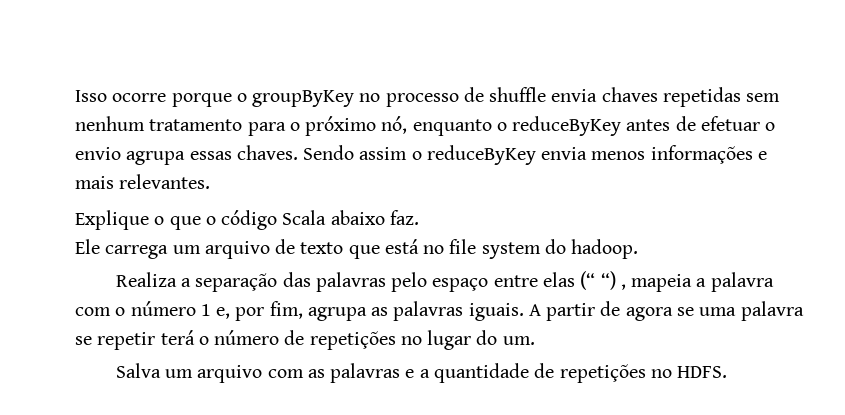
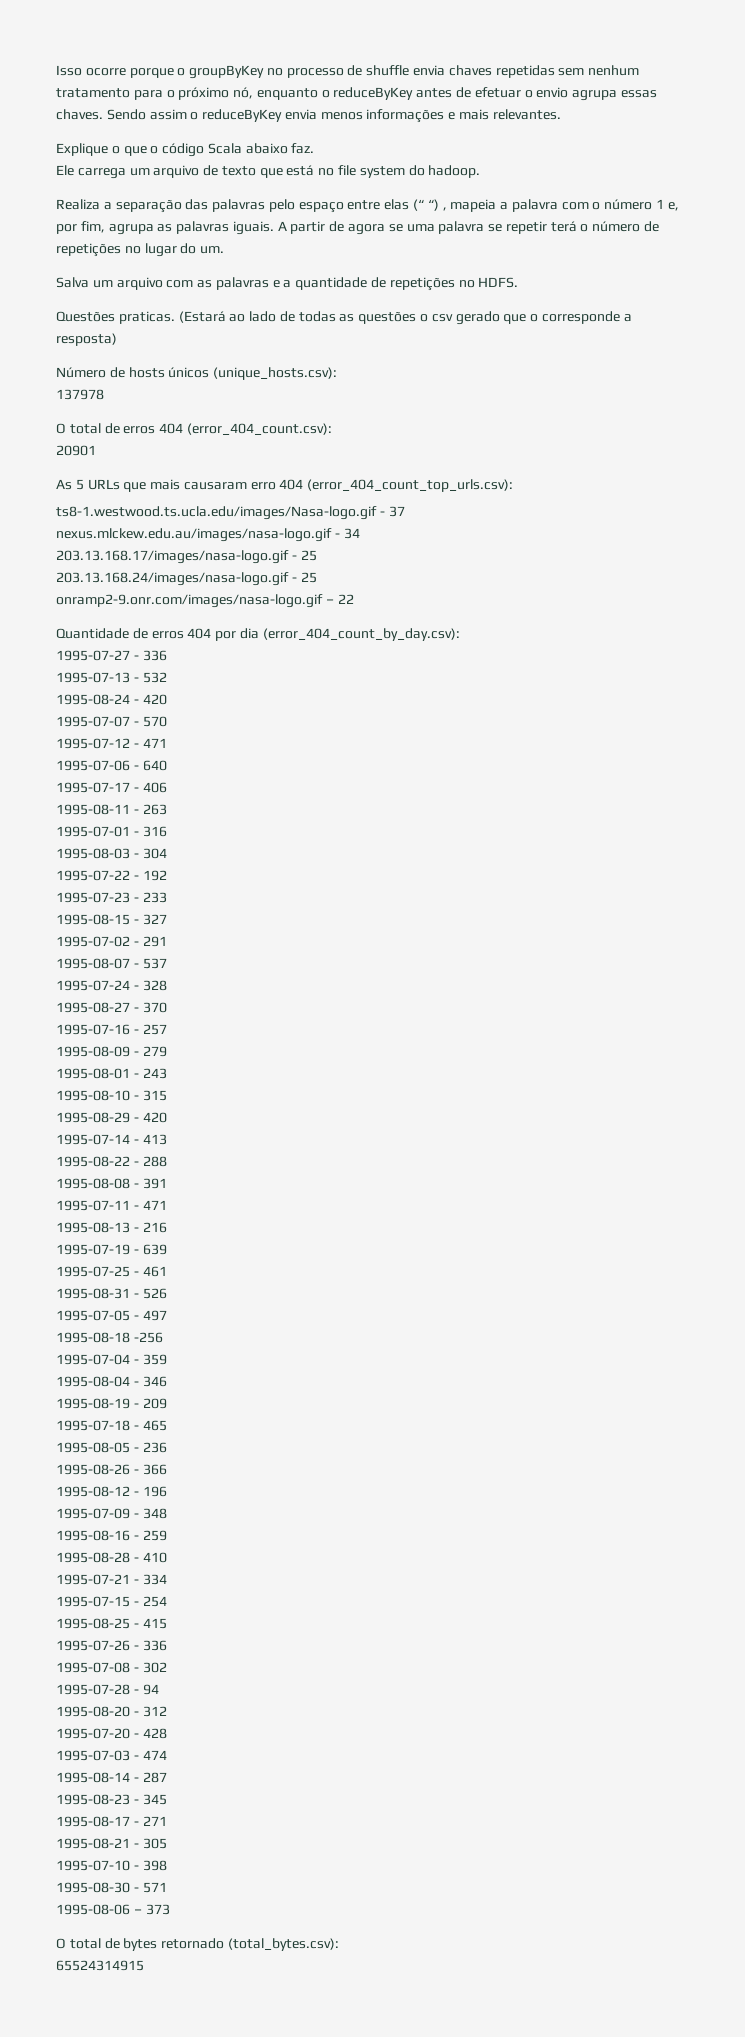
+ Questões praticas. (Estará ao lado de todas as questões o csv gerado que o corresponde a resposta)
+ Número de hosts únicos (unique_hosts.csv):
+ 137978
+ O total de erros 404 (error_404_count.csv):
+ 20901
+ As 5 URLs que mais causaram erro 404 (error_404_count_top_urls.csv):
+ ts8-1.westwood.ts.ucla.edu/images/Nasa-logo.gif - 37
+ nexus.mlckew.edu.au/images/nasa-logo.gif - 34
+ 203.13.168.17/images/nasa-logo.gif - 25
+ 203.13.168.24/images/nasa-logo.gif - 25
+ onramp2-9.onr.com/images/nasa-logo.gif – 22
+ Quantidade de erros 404 por dia (error_404_count_by_day.csv):
+ 1995-07-27 - 336
+ 1995-07-13 - 532
+ 1995-08-24 - 420
+ 1995-07-07 - 570
+ 1995-07-12 - 471
+ 1995-07-06 - 640
+ 1995-07-17 - 406
+ 1995-08-11 - 263
+ 1995-07-01 - 316
+ 1995-08-03 - 304
+ 1995-07-22 - 192
+ 1995-07-23 - 233
+ 1995-08-15 - 327
+ 1995-07-02 - 291
+ 1995-08-07 - 537
+ 1995-07-24 - 328
+ 1995-08-27 - 370
+ 1995-07-16 - 257
+ 1995-08-09 - 279
+ 1995-08-01 - 243
+ 1995-08-10 - 315
+ 1995-08-29 - 420
+ 1995-07-14 - 413
+ 1995-08-22 - 288
+ 1995-08-08 - 391
+ 1995-07-11 - 471
+ 1995-08-13 - 216
+ 1995-07-19 - 639
+ 1995-07-25 - 461
+ 1995-08-31 - 526
+ 1995-07-05 - 497
+ 1995-08-18 -256
+ 1995-07-04 - 359
+ 1995-08-04 - 346
+ 1995-08-19 - 209
+ 1995-07-18 - 465
+ 1995-08-05 - 236
+ 1995-08-26 - 366
+ 1995-08-12 - 196
+ 1995-07-09 - 348
+ 1995-08-16 - 259
+ 1995-08-28 - 410
+ 1995-07-21 - 334
+ 1995-07-15 - 254
+ 1995-08-25 - 415
+ 1995-07-26 - 336
+ 1995-07-08 - 302
+ 1995-07-28 - 94
+ 1995-08-20 - 312
+ 1995-07-20 - 428
+ 1995-07-03 - 474
+ 1995-08-14 - 287
+ 1995-08-23 - 345
+ 1995-08-17 - 271
+ 1995-08-21 - 305
+ 1995-07-10 - 398
+ 1995-08-30 - 571
+ 1995-08-06 – 373
+ O total de bytes retornado (total_bytes.csv):
+ 65524314915

